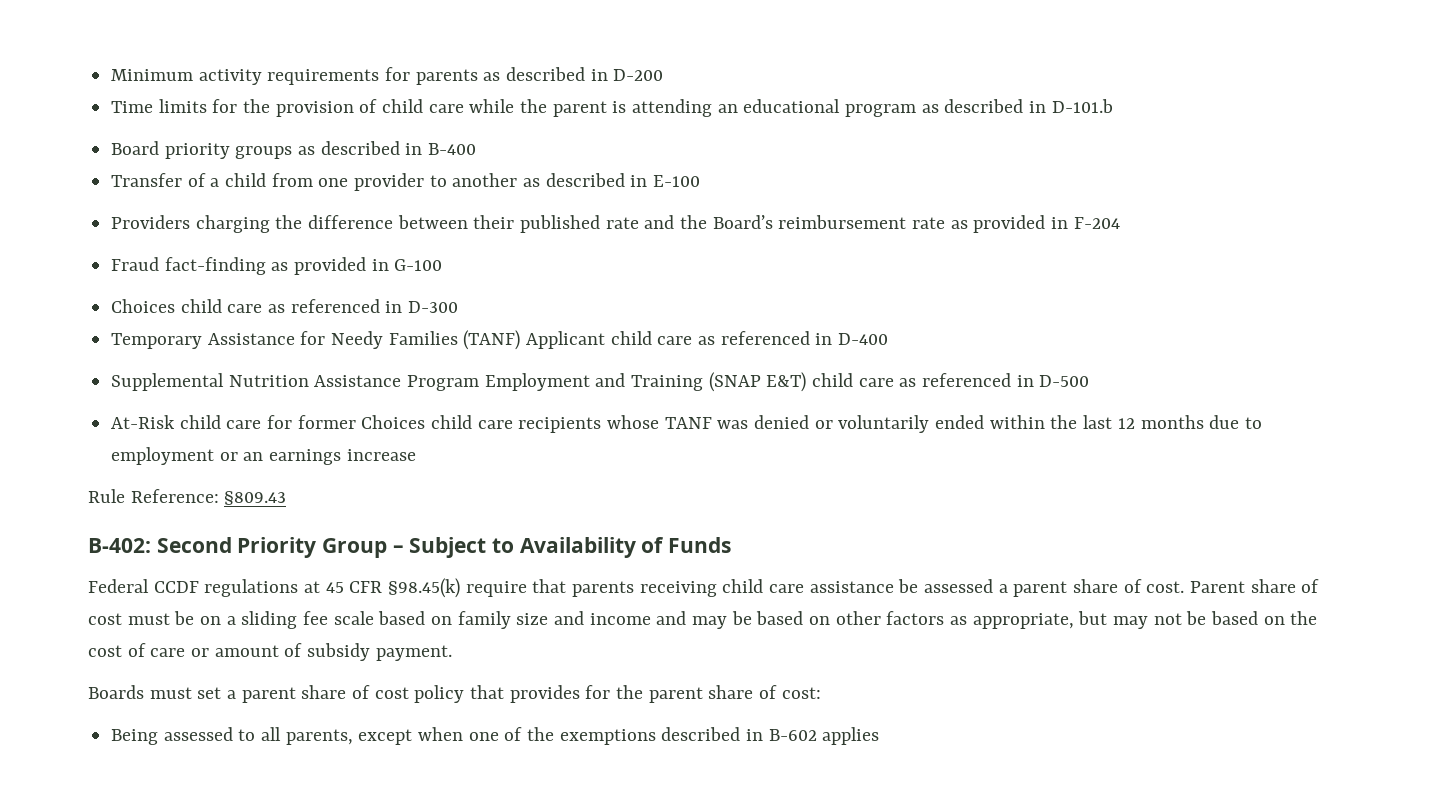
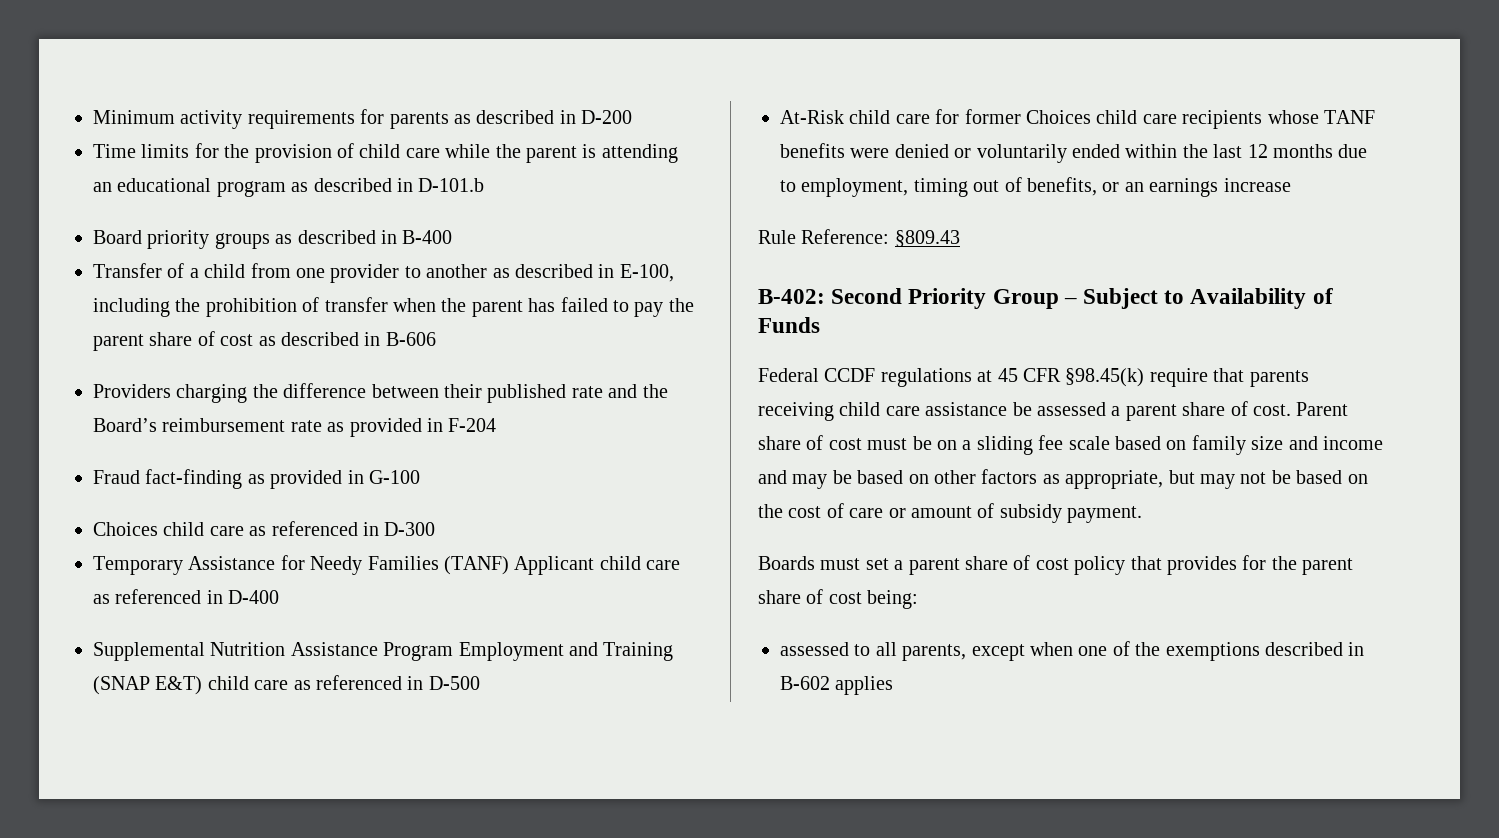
- Transfer of a child from one provider to another as described in E-100
+ Transfer of a child from one provider to another as described in E-100, including the prohibition of transfer when the parent has failed to pay the parent share of cost as described in B-606
- At-Risk child care for former Choices child care recipients whose TANF was denied or voluntarily ended within the last 12 months due to employment or an earnings increase
+ At-Risk child care for former Choices child care recipients whose TANF benefits were denied or voluntarily ended within the last 12 months due to employment, timing out of benefits, or an earnings increase
- Boards must set a parent share of cost policy that provides for the parent share of cost:
- Being assessed to all parents, except when one of the exemptions described in B-602 applies
+ Boards must set a parent share of cost policy that provides for the parent share of cost being:
+ assessed to all parents, except when one of the exemptions described in B-602 applies

